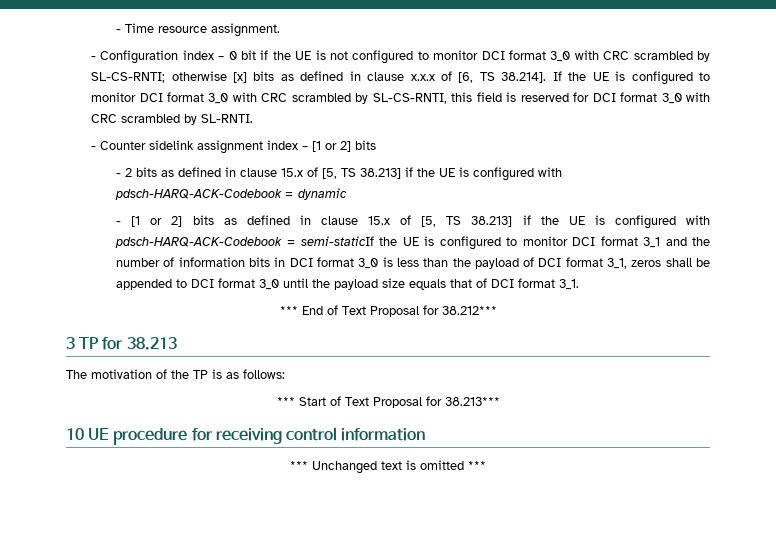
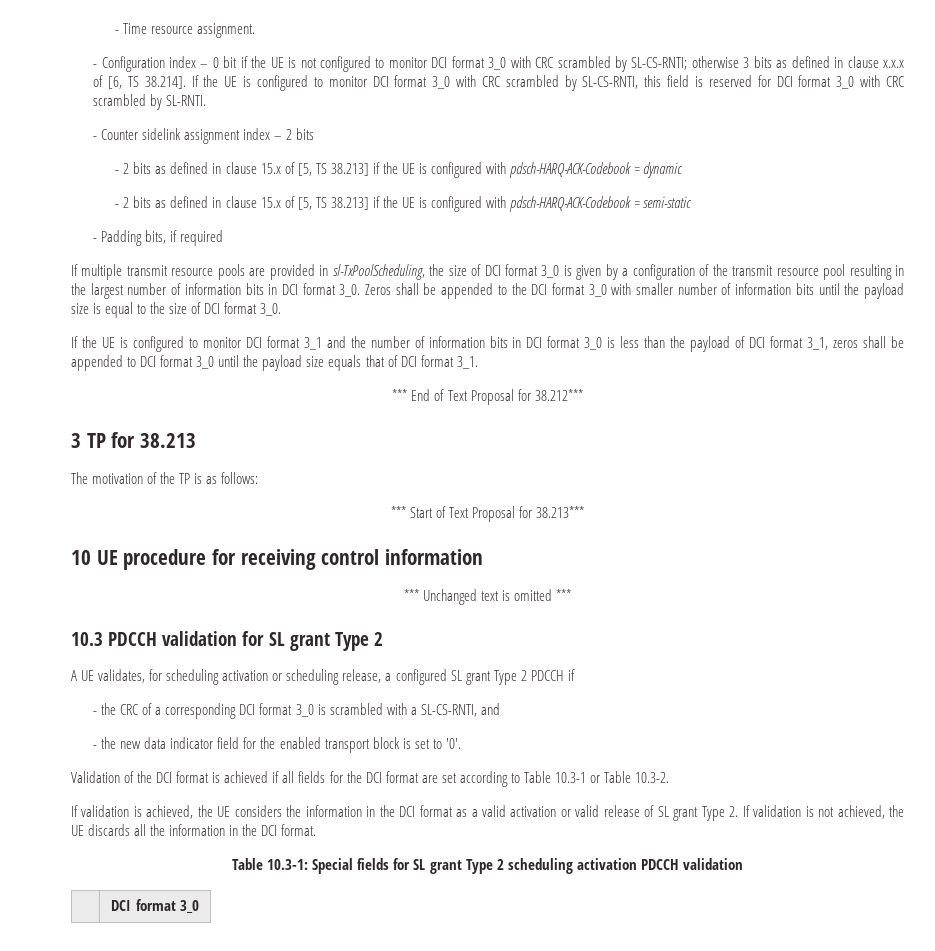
- otherwise [x] bits as defined in clause x.x.x of [6, TS 38.214]. If the UE is configured to monitor DCI format 3_0 with CRC scrambled by SL-CS-RNTI, this field is reserved for DCI format 3_0 with CRC scrambled by SL-RNTI.
+ otherwise 3 bits as defined in clause x.x.x of [6, TS 38.214]. If the UE is configured to monitor DCI format 3_0 with CRC scrambled by SL-CS-RNTI, this field is reserved for DCI format 3_0 with CRC scrambled by SL-RNTI.
- - Counter sidelink assignment index – [1 or 2] bits
+ - Counter sidelink assignment index – 2 bits
- - [1 or 2] bits as defined in clause 15.x of [5, TS 38.213] if the UE is configured with pdsch-HARQ-ACK-Codebook = semi-staticIf the UE is configured to monitor DCI format 3_1 and the number of information bits in DCI format 3_0 is less than the payload of DCI format 3_1, zeros shall be appended to DCI format 3_0 until the payload size equals that of DCI format 3_1.
+ - 2 bits as defined in clause 15.x of [5, TS 38.213] if the UE is configured with pdsch-HARQ-ACK-Codebook = semi-static
+ - Padding bits, if required
+ If multiple transmit resource pools are provided in sl-TxPoolScheduling, the size of DCI format 3_0 is given by a configuration of the transmit resource pool resulting in the largest number of information bits in DCI format 3_0. Zeros shall be appended to the DCI format 3_0 with smaller number of information bits until the payload size is equal to the size of DCI format 3_0.
+ If the UE is configured to monitor DCI format 3_1 and the number of information bits in DCI format 3_0 is less than the payload of DCI format 3_1, zeros shall be appended to DCI format 3_0 until the payload size equals that of DCI format 3_1.
+ 10.3 PDCCH validation for SL grant Type 2
+ A UE validates, for scheduling activation or scheduling release, a configured SL grant Type 2 PDCCH if
+ - the CRC of a corresponding DCI format 3_0 is scrambled with a SL-CS-RNTI, and
+ - the new data indicator field for the enabled transport block is set to '0'.
+ Validation of the DCI format is achieved if all fields for the DCI format are set according to Table 10.3-1 or Table 10.3-2.
+ If validation is achieved, the UE considers the information in the DCI format as a valid activation or valid release of SL grant Type 2. If validation is not achieved, the UE discards all the information in the DCI format.
+ Table 10.3-1: Special fields for SL grant Type 2 scheduling activation PDCCH validation
+ | DCI format 3_0

